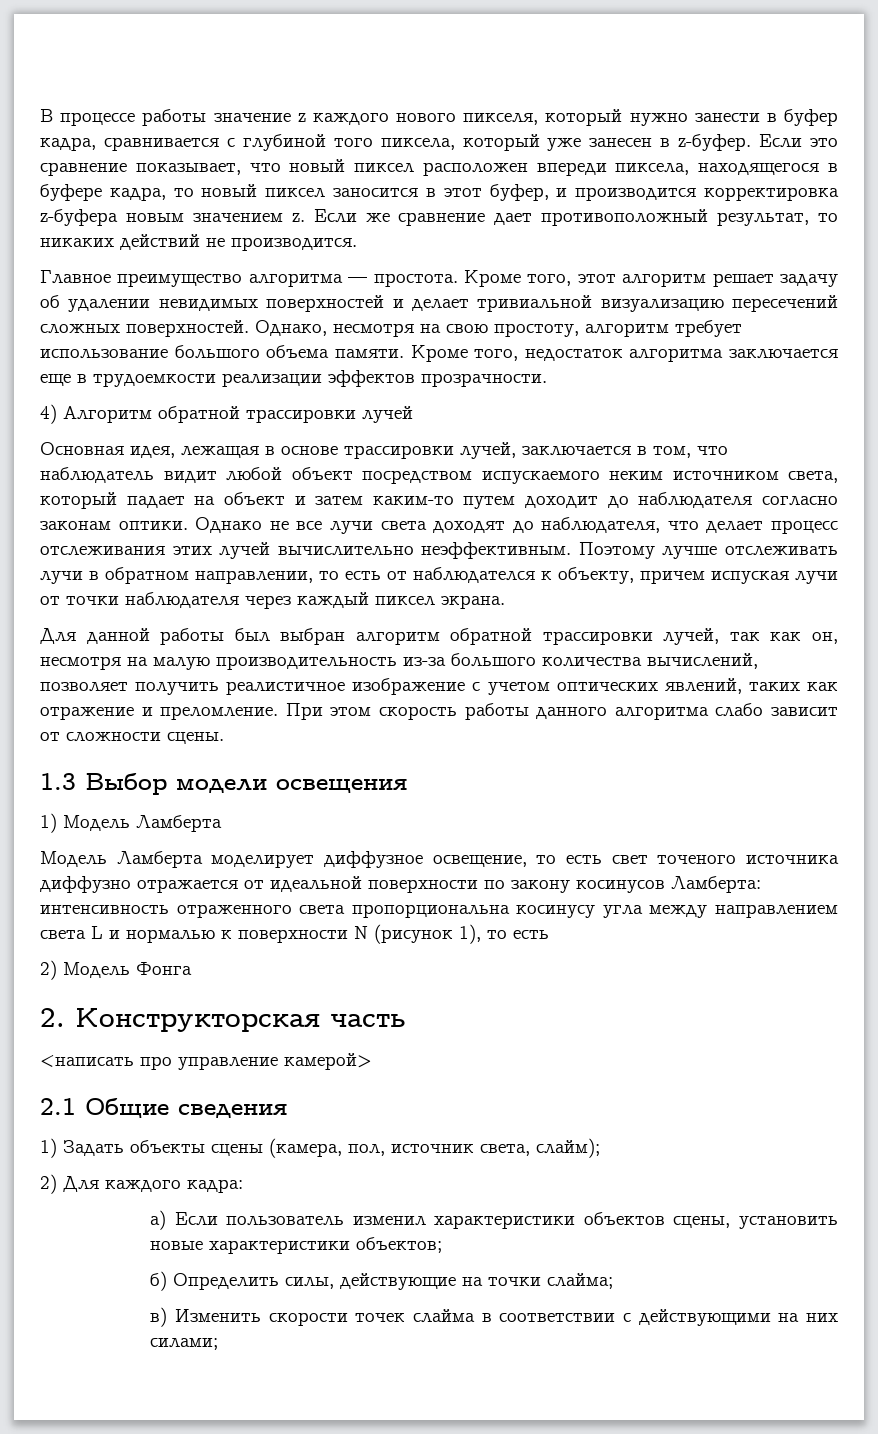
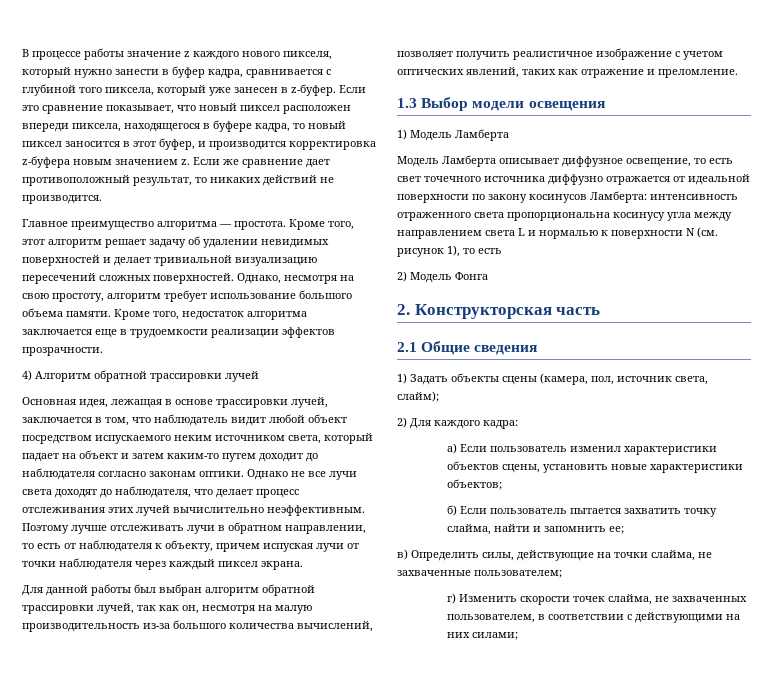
- Поэтому лучше отслеживать лучи в обратном направлении, то есть от наблюдателся к объекту, причем испуская лучи от точки наблюдателя через каждый пиксел экрана.
+ Поэтому лучше отслеживать лучи в обратном направлении, то есть от наблюдателя к объекту, причем испуская лучи от точки наблюдателя через каждый пиксел экрана.
- При этом скорость работы данного алгоритма слабо зависит от сложности сцены.
- Модель Ламберта моделирует диффузное освещение, то есть свет точеного источника диффузно отражается от идеальной поверхности по закону косинусов Ламберта: интенсивность отраженного света пропорциональна косинусу угла между направлением света L и нормалью к поверхности N (рисунок 1), то есть
+ Модель Ламберта описывает диффузное освещение, то есть свет точечного источника диффузно отражается от идеальной поверхности по закону косинусов Ламберта: интенсивность отраженного света пропорциональна косинусу угла между направлением света L и нормалью к поверхности N (см. рисунок 1), то есть
- <написать про управление камерой>
- б) Определить силы, действующие на точки слайма;
- в) Изменить скорости точек слайма в соответствии с действующими на них силами;
+ б) Если пользователь пытается захватить точку слайма, найти и запомнить ее;
+ в) Определить силы, действующие на точки слайма, не захваченные пользователем;
+ г) Изменить скорости точек слайма, не захваченных пользователем, в соответствии с действующими на них силами;

